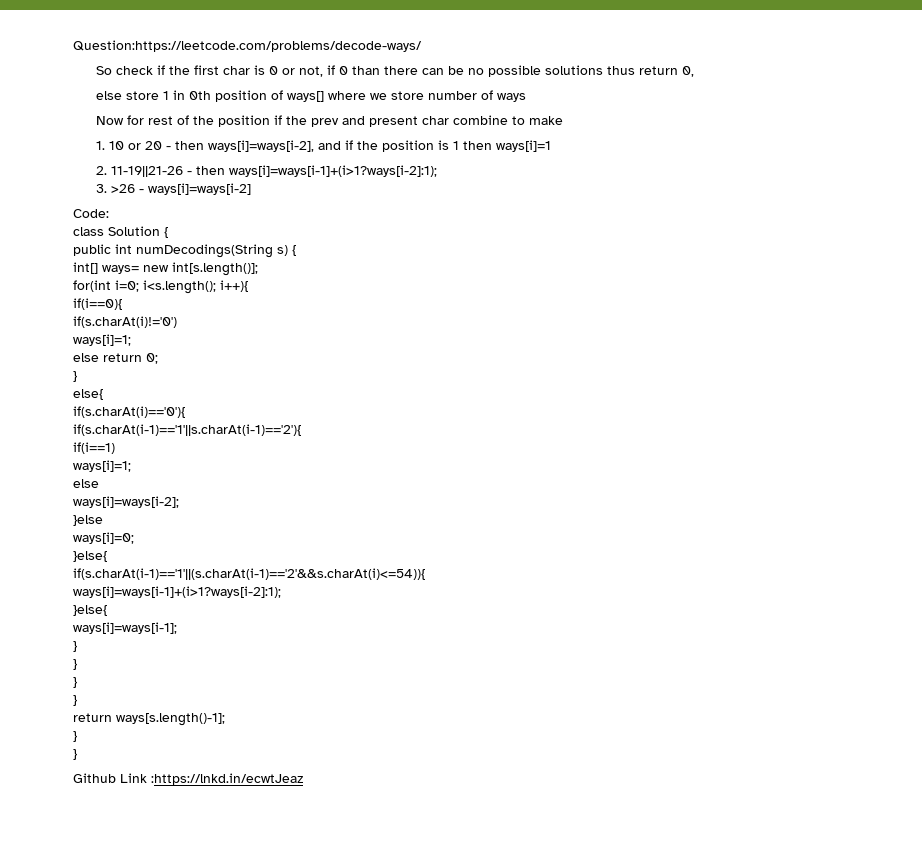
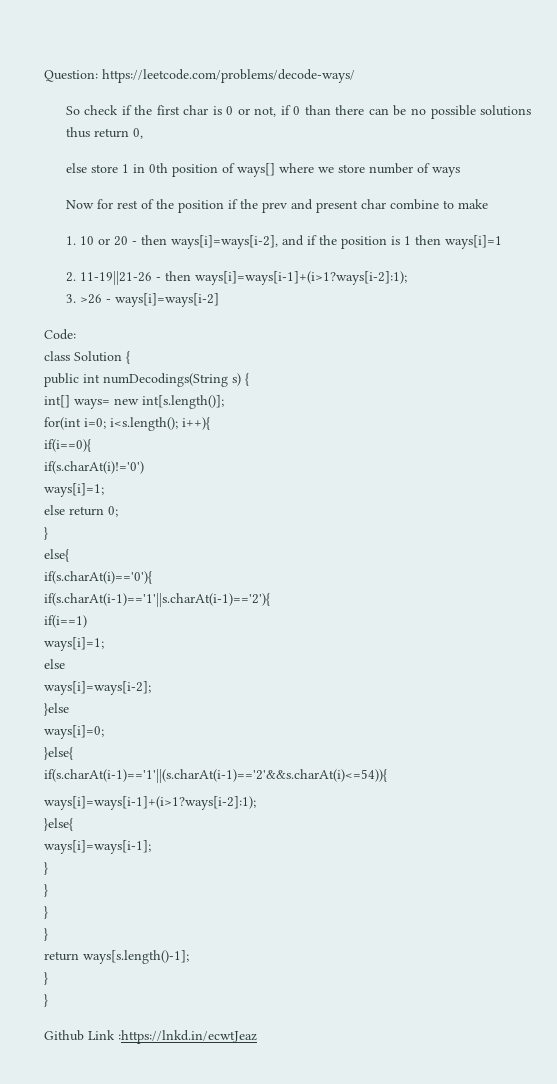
- Question:https://leetcode.com/problems/decode-ways/
+ Question: https://leetcode.com/problems/decode-ways/

